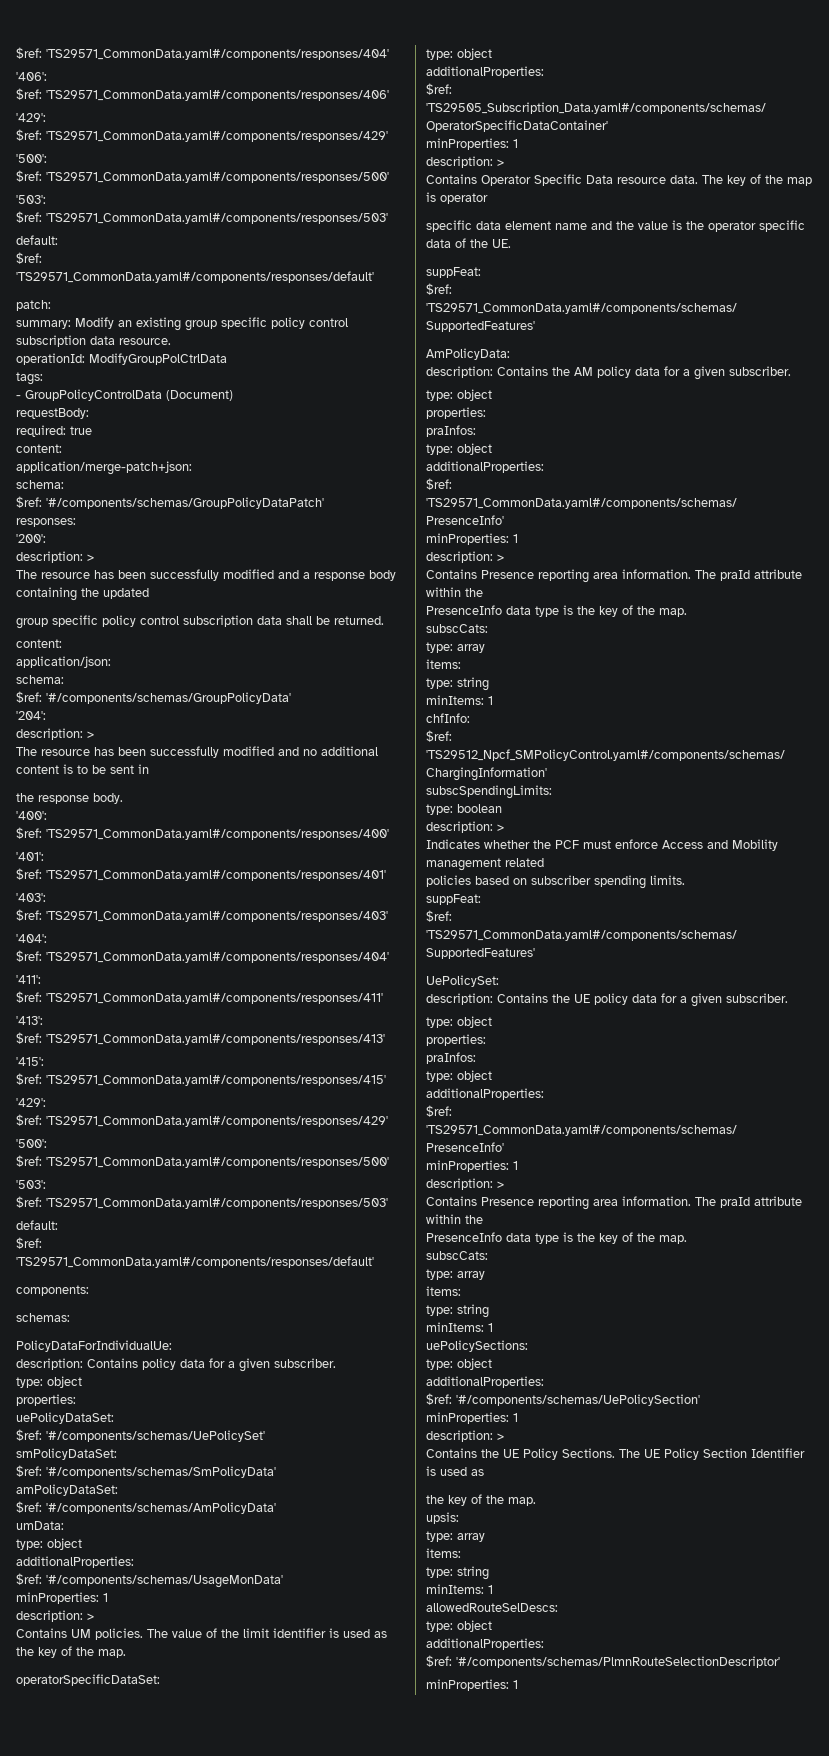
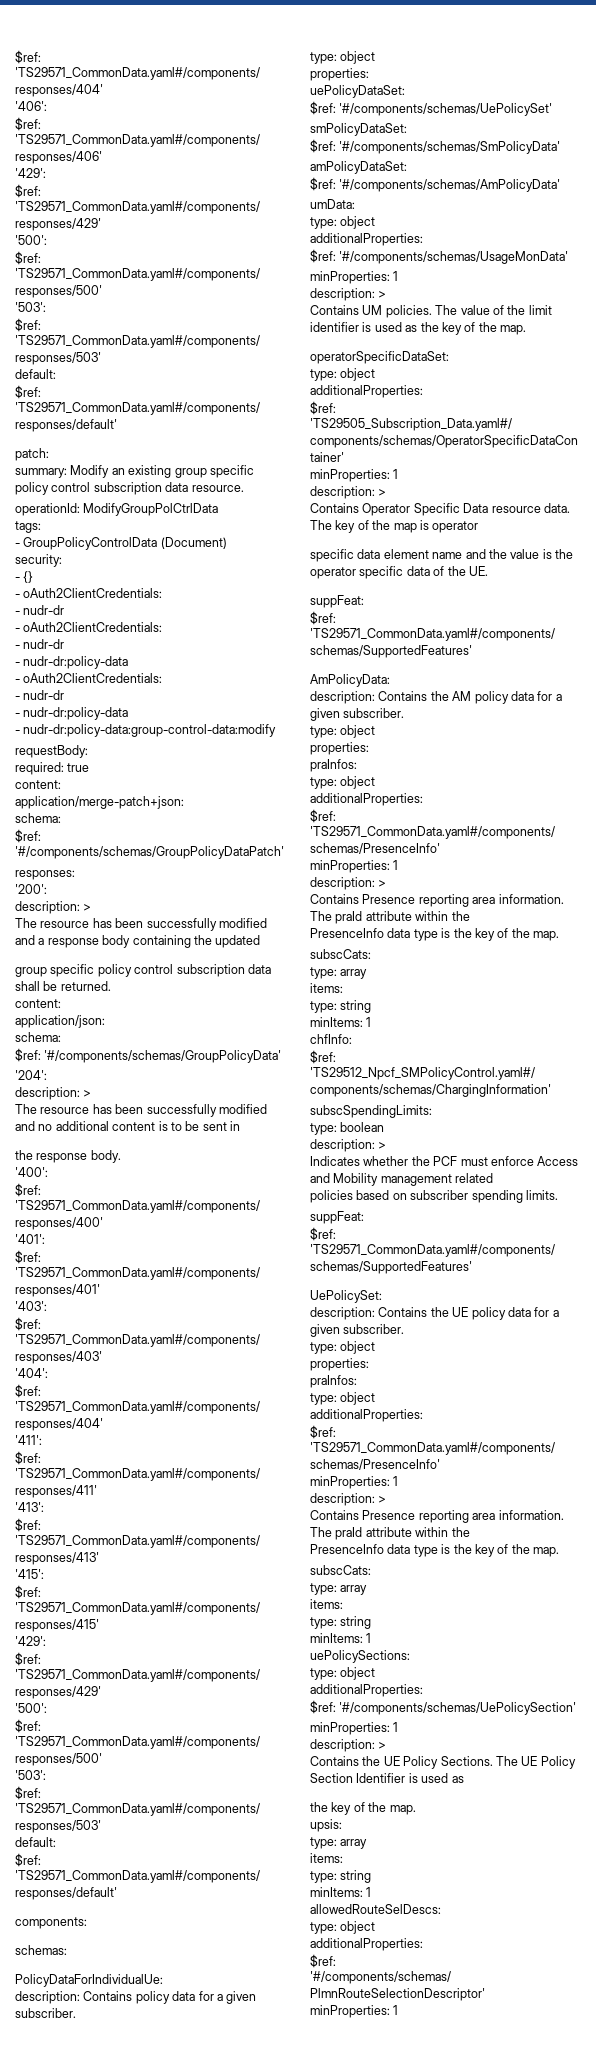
+ security:
+ - {}
+ - oAuth2ClientCredentials:
+ - nudr-dr
+ - oAuth2ClientCredentials:
+ - nudr-dr
+ - nudr-dr:policy-data
+ - oAuth2ClientCredentials:
+ - nudr-dr
+ - nudr-dr:policy-data
+ - nudr-dr:policy-data:group-control-data:modify

